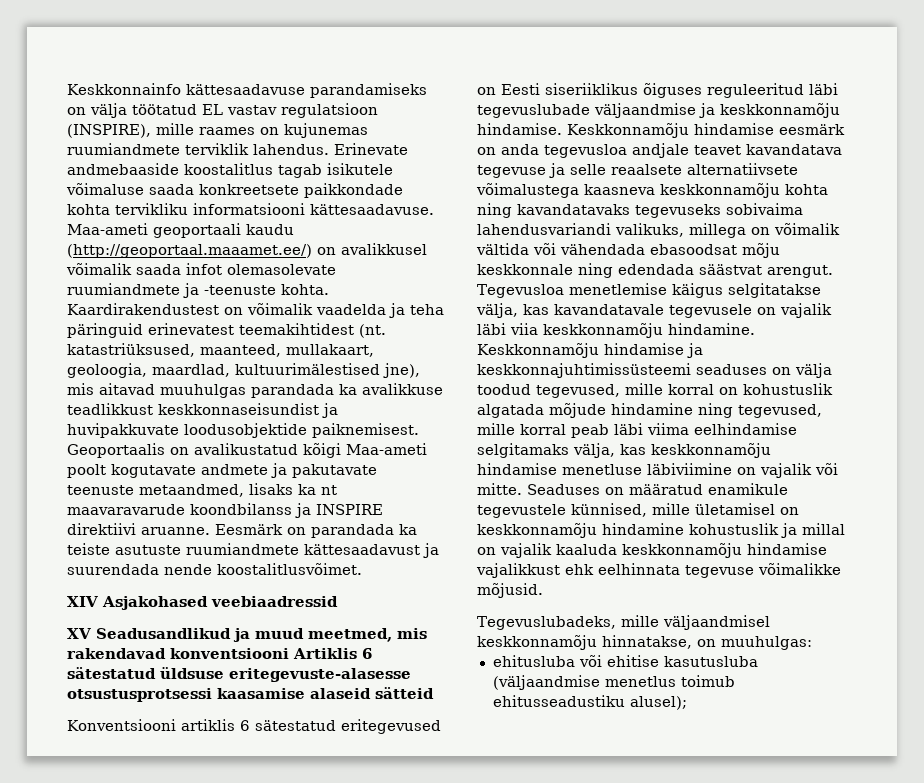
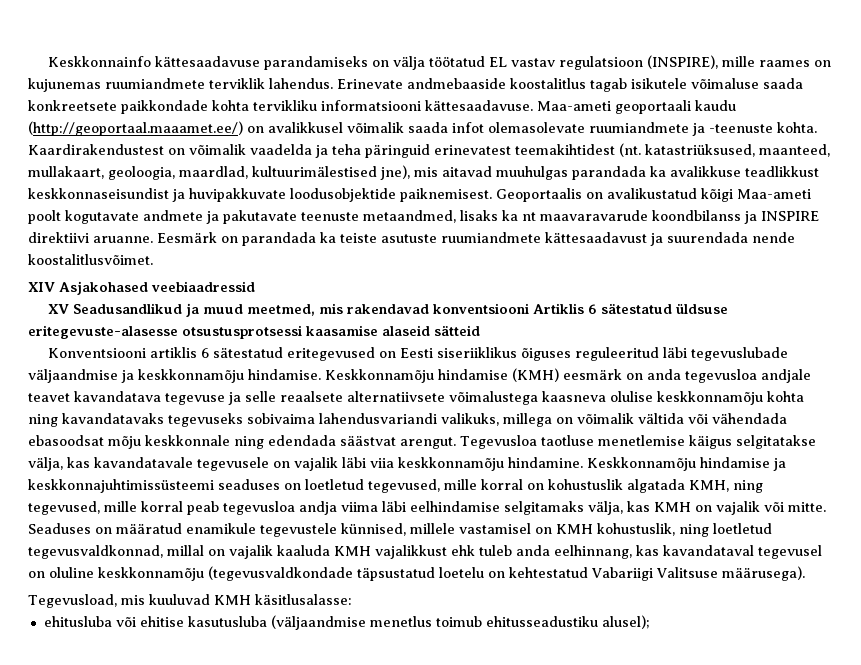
- Keskkonnamõju hindamise eesmärk on anda tegevusloa andjale teavet kavandatava tegevuse ja selle reaalsete alternatiivsete võimalustega kaasneva keskkonnamõju kohta ning kavandatavaks tegevuseks sobivaima lahendusvariandi valikuks, millega on võimalik vältida või vähendada ebasoodsat mõju keskkonnale ning edendada säästvat arengut.
+ Keskkonnamõju hindamise (KMH) eesmärk on anda tegevusloa andjale teavet kavandatava tegevuse ja selle reaalsete alternatiivsete võimalustega kaasneva olulise keskkonnamõju kohta ning kavandatavaks tegevuseks sobivaima lahendusvariandi valikuks, millega on võimalik vältida või vähendada ebasoodsat mõju keskkonnale ning edendada säästvat arengut.
- Tegevusloa menetlemise käigus selgitatakse välja, kas kavandatavale tegevusele on vajalik läbi viia keskkonnamõju hindamine.
+ Tegevusloa taotluse menetlemise käigus selgitatakse välja, kas kavandatavale tegevusele on vajalik läbi viia keskkonnamõju hindamine.
- Keskkonnamõju hindamise ja keskkonnajuhtimissüsteemi seaduses on välja toodud tegevused, mille korral on kohustuslik algatada mõjude hindamine ning tegevused, mille korral peab läbi viima eelhindamise selgitamaks välja, kas keskkonnamõju hindamise menetluse läbiviimine on vajalik või mitte.
+ Keskkonnamõju hindamise ja keskkonnajuhtimissüsteemi seaduses on loetletud tegevused, mille korral on kohustuslik algatada KMH, ning tegevused, mille korral peab tegevusloa andja viima läbi eelhindamise selgitamaks välja, kas KMH on vajalik või mitte.
- Seaduses on määratud enamikule tegevustele künnised, mille ületamisel on keskkonnamõju hindamine kohustuslik ja millal on vajalik kaaluda keskkonnamõju hindamise vajalikkust ehk eelhinnata tegevuse võimalikke mõjusid.
- Tegevuslubadeks, mille väljaandmisel keskkonnamõju hinnatakse, on muuhulgas:
+ Seaduses on määratud enamikule tegevustele künnised, millele vastamisel on KMH kohustuslik, ning loetletud tegevusvaldkonnad, millal on vajalik kaaluda KMH vajalikkust ehk tuleb anda eelhinnang, kas kavandataval tegevusel on oluline keskkonnamõju (tegevusvaldkondade täpsustatud loetelu on kehtestatud Vabariigi Valitsuse määrusega).
+ Tegevusload, mis kuuluvad KMH käsitlusalasse:

